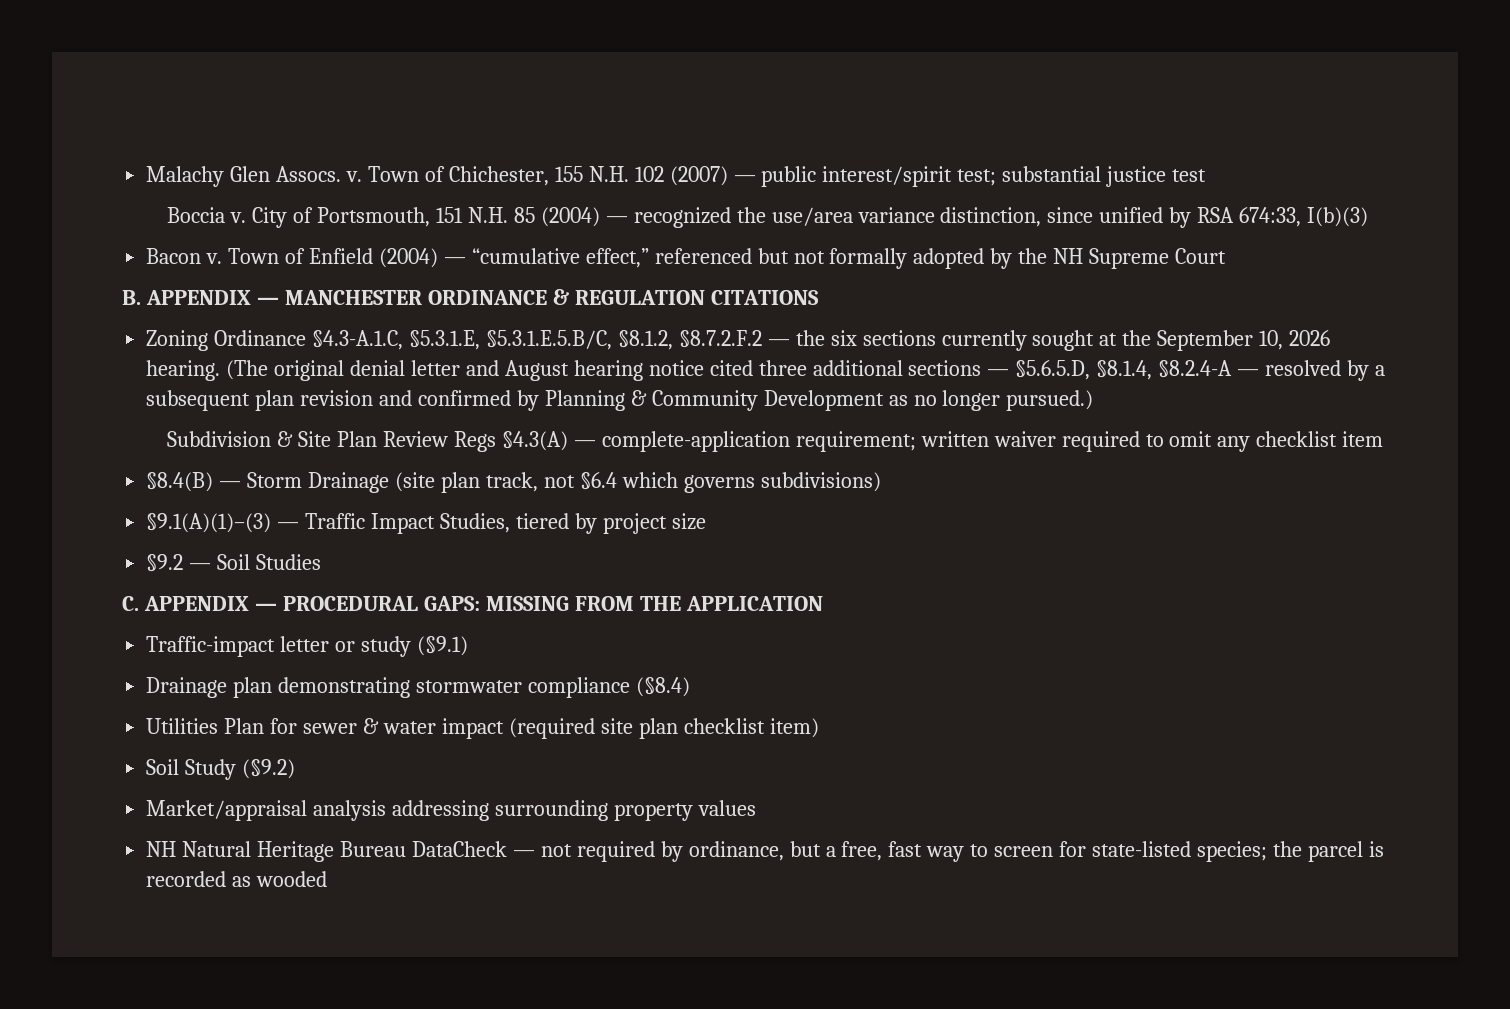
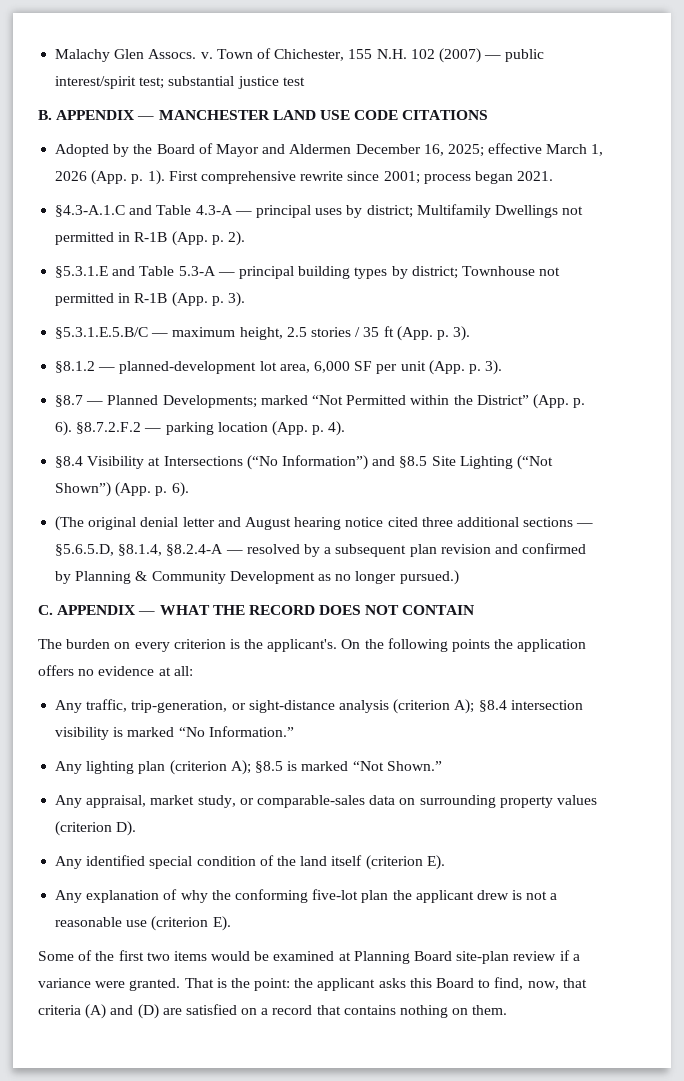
- Boccia v. City of Portsmouth, 151 N.H. 85 (2004) — recognized the use/area variance distinction, since unified by RSA 674:33, I(b)(3)
- Bacon v. Town of Enfield (2004) — “cumulative effect,” referenced but not formally adopted by the NH Supreme Court
- B. APPENDIX — MANCHESTER ORDINANCE & REGULATION CITATIONS
- Zoning Ordinance §4.3-A.1.C, §5.3.1.E, §5.3.1.E.5.B/C, §8.1.2, §8.7.2.F.2 — the six sections currently sought at the September 10, 2026 hearing. (The original denial letter and August hearing notice cited three additional sections — §5.6.5.D, §8.1.4, §8.2.4-A — resolved by a subsequent plan revision and confirmed by Planning & Community Development as no longer pursued.)
+ B. APPENDIX — MANCHESTER LAND USE CODE CITATIONS
+ Adopted by the Board of Mayor and Aldermen December 16, 2025; effective March 1, 2026 (App. p. 1). First comprehensive rewrite since 2001; process began 2021.
+ §4.3-A.1.C and Table 4.3-A — principal uses by district; Multifamily Dwellings not permitted in R-1B (App. p. 2).
+ §5.3.1.E and Table 5.3-A — principal building types by district; Townhouse not permitted in R-1B (App. p. 3).
+ §5.3.1.E.5.B/C — maximum height, 2.5 stories / 35 ft (App. p. 3).
+ §8.1.2 — planned-development lot area, 6,000 SF per unit (App. p. 3).
+ §8.7 — Planned Developments; marked “Not Permitted within the District” (App. p. 6). §8.7.2.F.2 — parking location (App. p. 4).
+ §8.4 Visibility at Intersections (“No Information”) and §8.5 Site Lighting (“Not Shown”) (App. p. 6).
+ (The original denial letter and August hearing notice cited three additional sections — §5.6.5.D, §8.1.4, §8.2.4-A — resolved by a subsequent plan revision and confirmed by Planning & Community Development as no longer pursued.)
- Subdivision & Site Plan Review Regs §4.3(A) — complete-application requirement; written waiver required to omit any checklist item
- §8.4(B) — Storm Drainage (site plan track, not §6.4 which governs subdivisions)
- §9.1(A)(1)–(3) — Traffic Impact Studies, tiered by project size
- §9.2 — Soil Studies
- C. APPENDIX — PROCEDURAL GAPS: MISSING FROM THE APPLICATION
- Traffic-impact letter or study (§9.1)
- Drainage plan demonstrating stormwater compliance (§8.4)
- Utilities Plan for sewer & water impact (required site plan checklist item)
- Soil Study (§9.2)
- Market/appraisal analysis addressing surrounding property values
- NH Natural Heritage Bureau DataCheck — not required by ordinance, but a free, fast way to screen for state-listed species; the parcel is recorded as wooded
+ C. APPENDIX — WHAT THE RECORD DOES NOT CONTAIN
+ The burden on every criterion is the applicant's. On the following points the application offers no evidence at all:
+ Any traffic, trip-generation, or sight-distance analysis (criterion A); §8.4 intersection visibility is marked “No Information.”
+ Any lighting plan (criterion A); §8.5 is marked “Not Shown.”
+ Any appraisal, market study, or comparable-sales data on surrounding property values (criterion D).
+ Any identified special condition of the land itself (criterion E).
+ Any explanation of why the conforming five-lot plan the applicant drew is not a reasonable use (criterion E).
+ Some of the first two items would be examined at Planning Board site-plan review if a variance were granted. That is the point: the applicant asks this Board to find, now, that criteria (A) and (D) are satisfied on a record that contains nothing on them.

